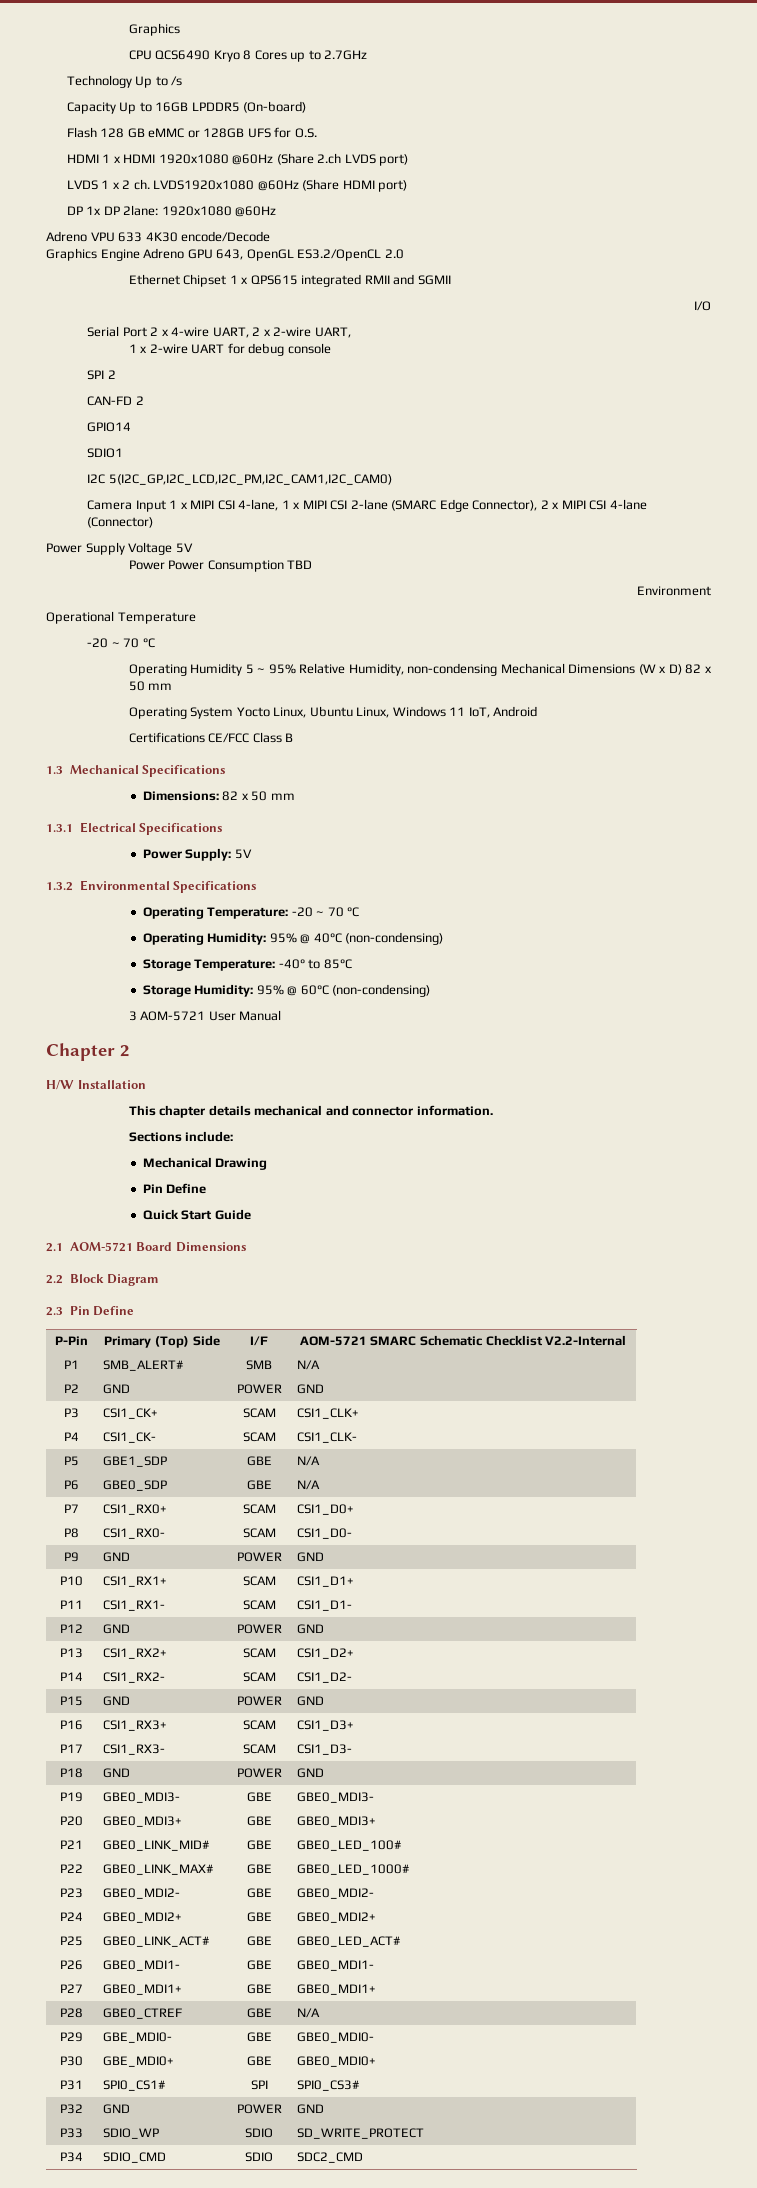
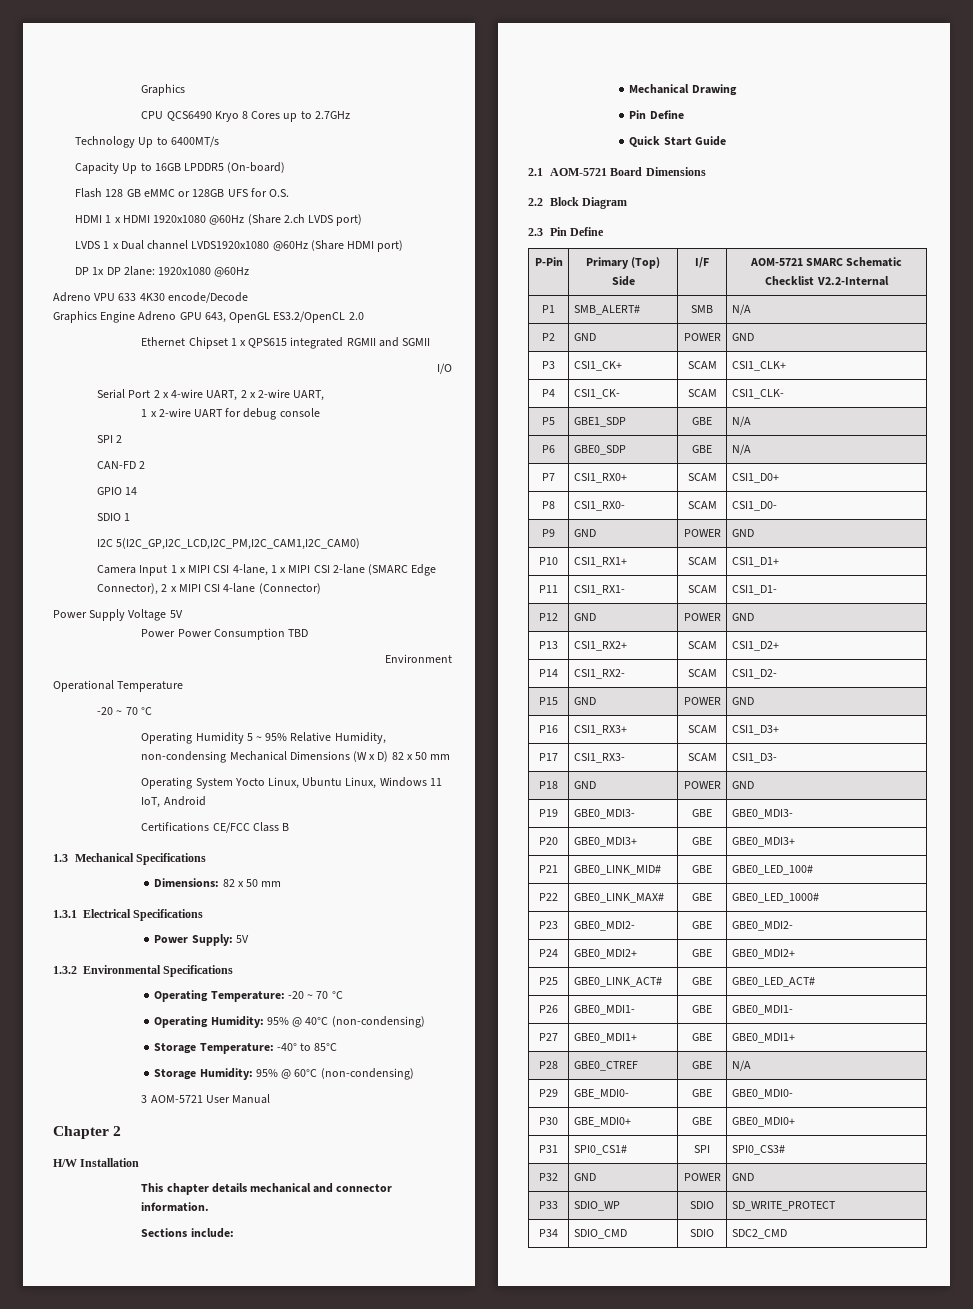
- Technology Up to /s
+ Technology Up to 6400MT/s
- LVDS 1 x 2 ch. LVDS1920x1080 @60Hz (Share HDMI port)
+ LVDS 1 x Dual channel LVDS1920x1080 @60Hz (Share HDMI port)
- Ethernet Chipset 1 x QPS615 integrated RMII and SGMII
+ Ethernet Chipset 1 x QPS615 integrated RGMII and SGMII
- GPIO14
- SDIO1
+ GPIO 14
+ SDIO 1

